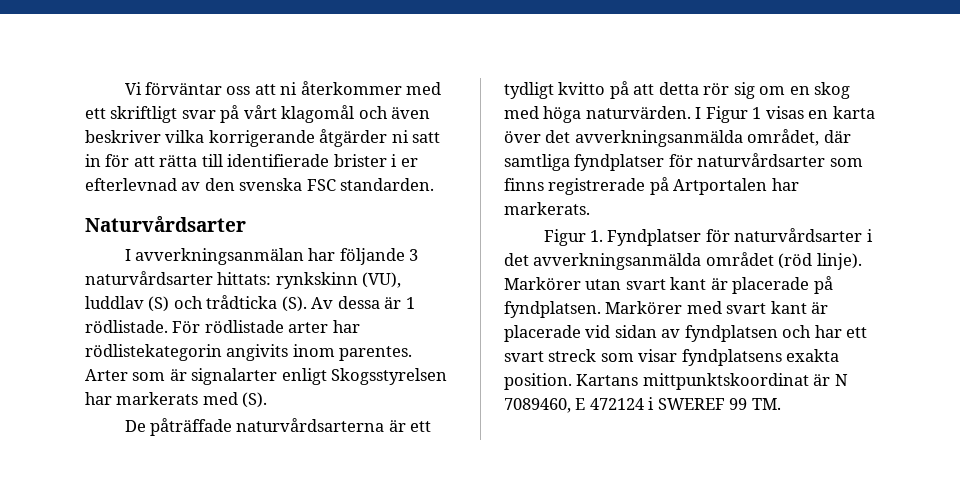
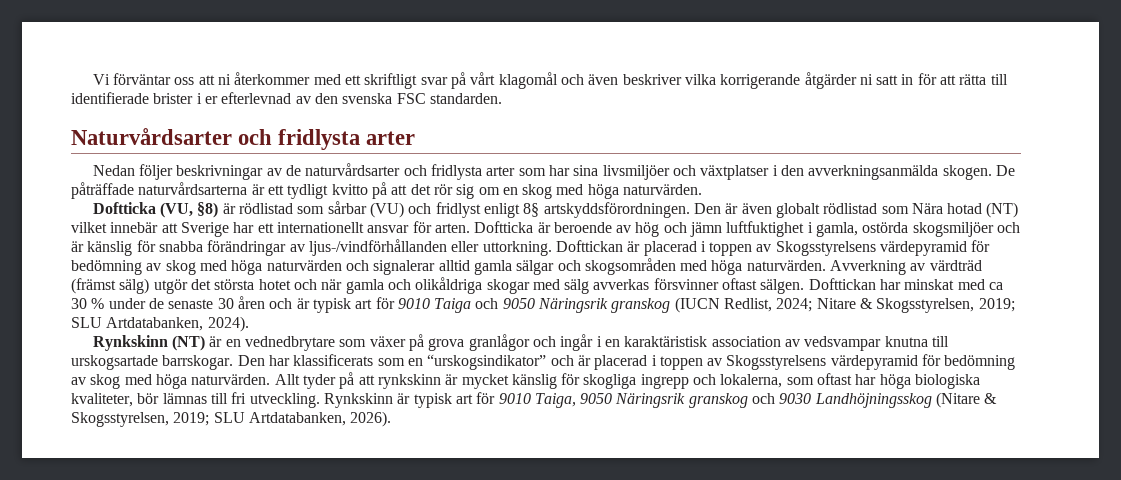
- Naturvårdsarter
- I avverkningsanmälan har följande 3 naturvårdsarter hittats: rynkskinn (VU), luddlav (S) och trådticka (S). Av dessa är 1 rödlistade. För rödlistade arter har rödlistekategorin angivits inom parentes. Arter som är signalarter enligt Skogsstyrelsen har markerats med (S).
- De påträffade naturvårdsarterna är ett tydligt kvitto på att detta rör sig om en skog med höga naturvärden. I Figur 1 visas en karta över det avverkningsanmälda området, där samtliga fyndplatser för naturvårdsarter som finns registrerade på Artportalen har markerats.
- Figur 1. Fyndplatser för naturvårdsarter i det avverkningsanmälda området (röd linje). Markörer utan svart kant är placerade på fyndplatsen. Markörer med svart kant är placerade vid sidan av fyndplatsen och har ett svart streck som visar fyndplatsens exakta position. Kartans mittpunktskoordinat är N 7089460, E 472124 i SWEREF 99 TM.
+ Naturvårdsarter och fridlysta arter
+ Nedan följer beskrivningar av de naturvårdsarter och fridlysta arter som har sina livsmiljöer och växtplatser i den avverkningsanmälda skogen. De påträffade naturvårdsarterna är ett tydligt kvitto på att det rör sig om en skog med höga naturvärden.
+ Doftticka (VU, §8) är rödlistad som sårbar (VU) och fridlyst enligt 8§ artskyddsförordningen. Den är även globalt rödlistad som Nära hotad (NT) vilket innebär att Sverige har ett internationellt ansvar för arten. Doftticka är beroende av hög och jämn luftfuktighet i gamla, ostörda skogsmiljöer och är känslig för snabba förändringar av ljus-/vindförhållanden eller uttorkning. Dofttickan är placerad i toppen av Skogsstyrelsens värdepyramid för bedömning av skog med höga naturvärden och signalerar alltid gamla sälgar och skogsområden med höga naturvärden. Avverkning av värdträd (främst sälg) utgör det största hotet och när gamla och olikåldriga skogar med sälg avverkas försvinner oftast sälgen. Dofttickan har minskat med ca 30 % under de senaste 30 åren och är typisk art för 9010 Taiga och 9050 Näringsrik granskog (IUCN Redlist, 2024; Nitare & Skogsstyrelsen, 2019; SLU Artdatabanken, 2024).
+ Rynkskinn (NT) är en vednedbrytare som växer på grova granlågor och ingår i en karaktäristisk association av vedsvampar knutna till urskogsartade barrskogar. Den har klassificerats som en “urskogsindikator” och är placerad i toppen av Skogsstyrelsens värdepyramid för bedömning av skog med höga naturvärden. Allt tyder på att rynkskinn är mycket känslig för skogliga ingrepp och lokalerna, som oftast har höga biologiska kvaliteter, bör lämnas till fri utveckling. Rynkskinn är typisk art för 9010 Taiga, 9050 Näringsrik granskog och 9030 Landhöjningsskog (Nitare & Skogsstyrelsen, 2019; SLU Artdatabanken, 2026).

